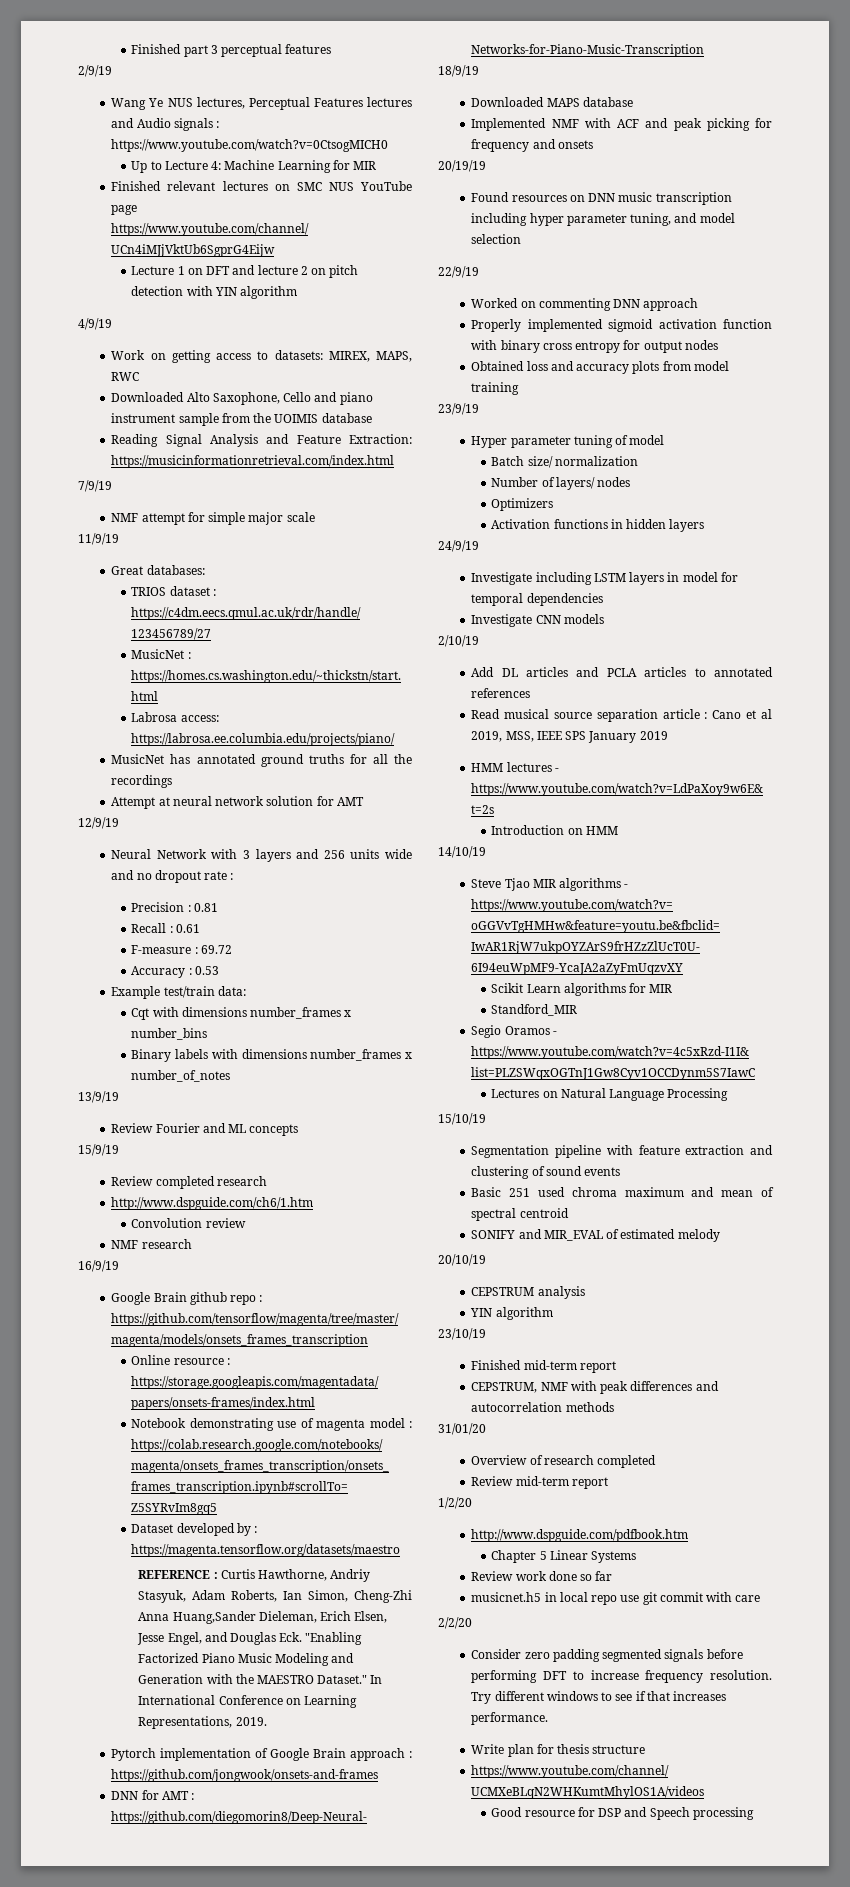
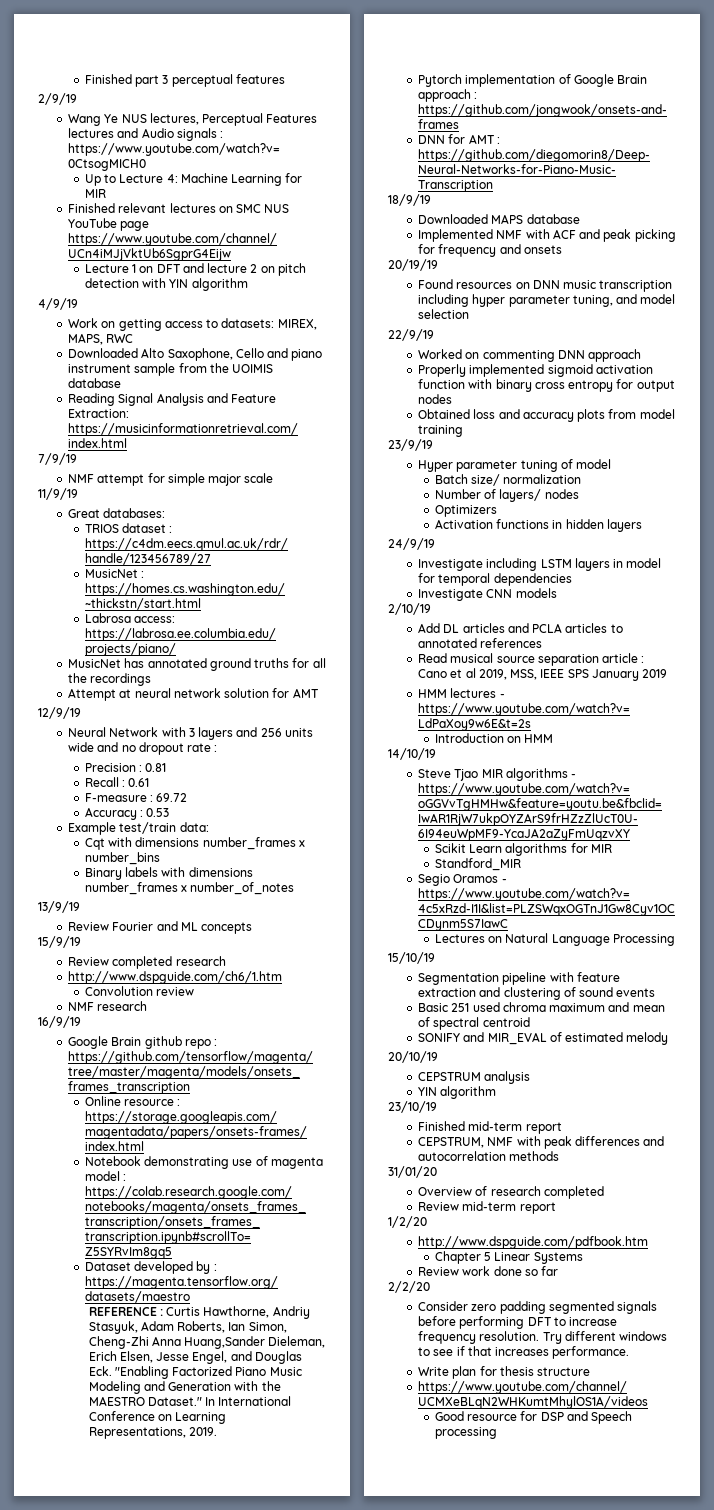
- musicnet.h5 in local repo use git commit with care

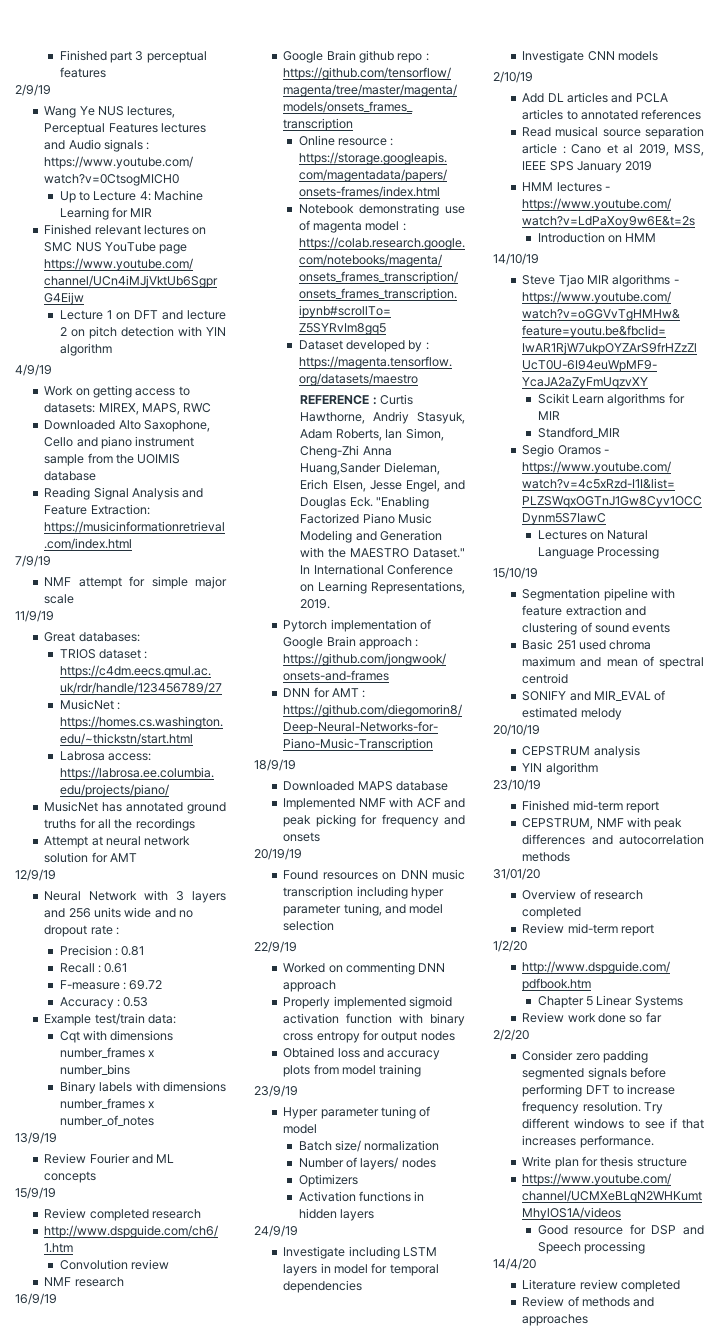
+ 14/4/20
+ Literature review completed
+ Review of methods and approaches

